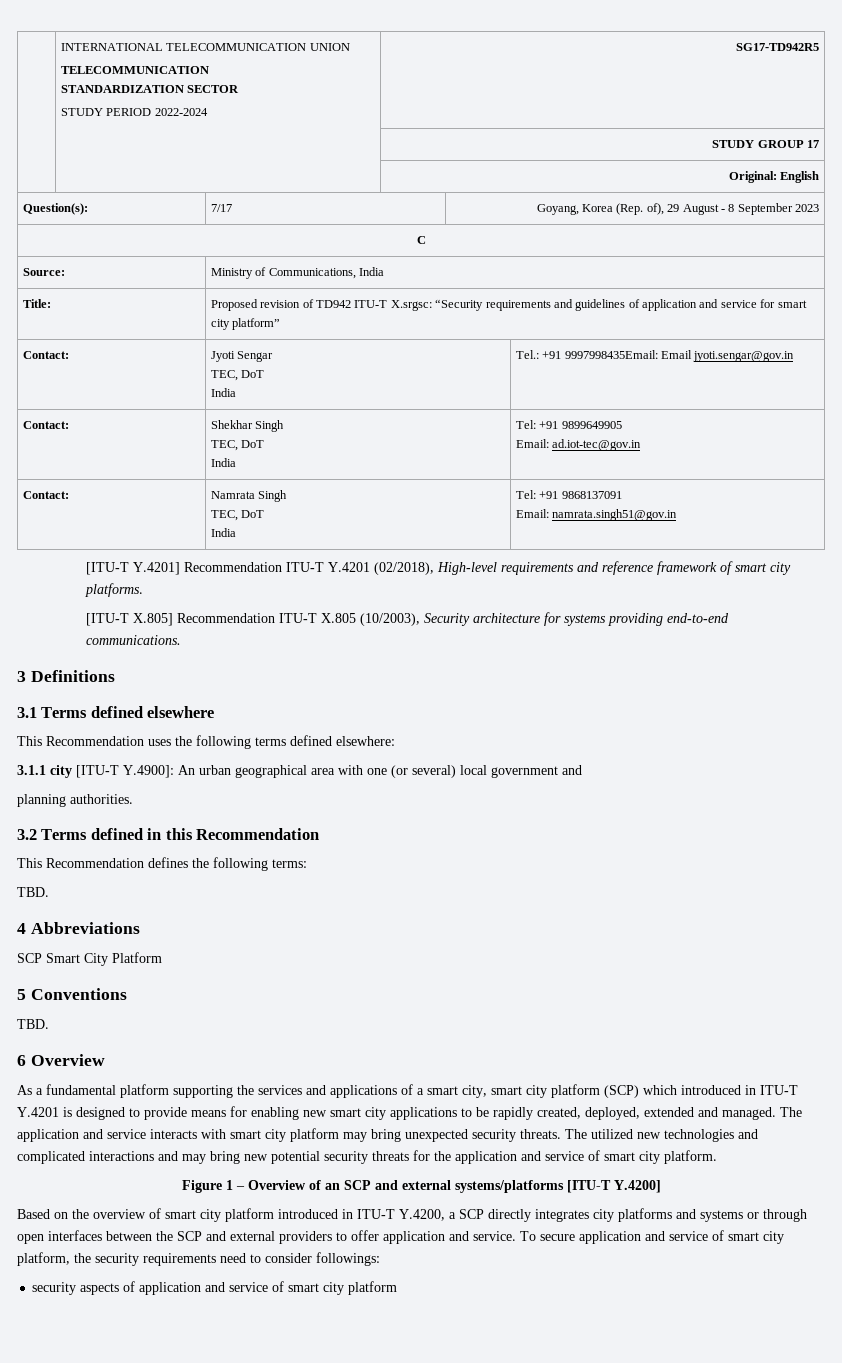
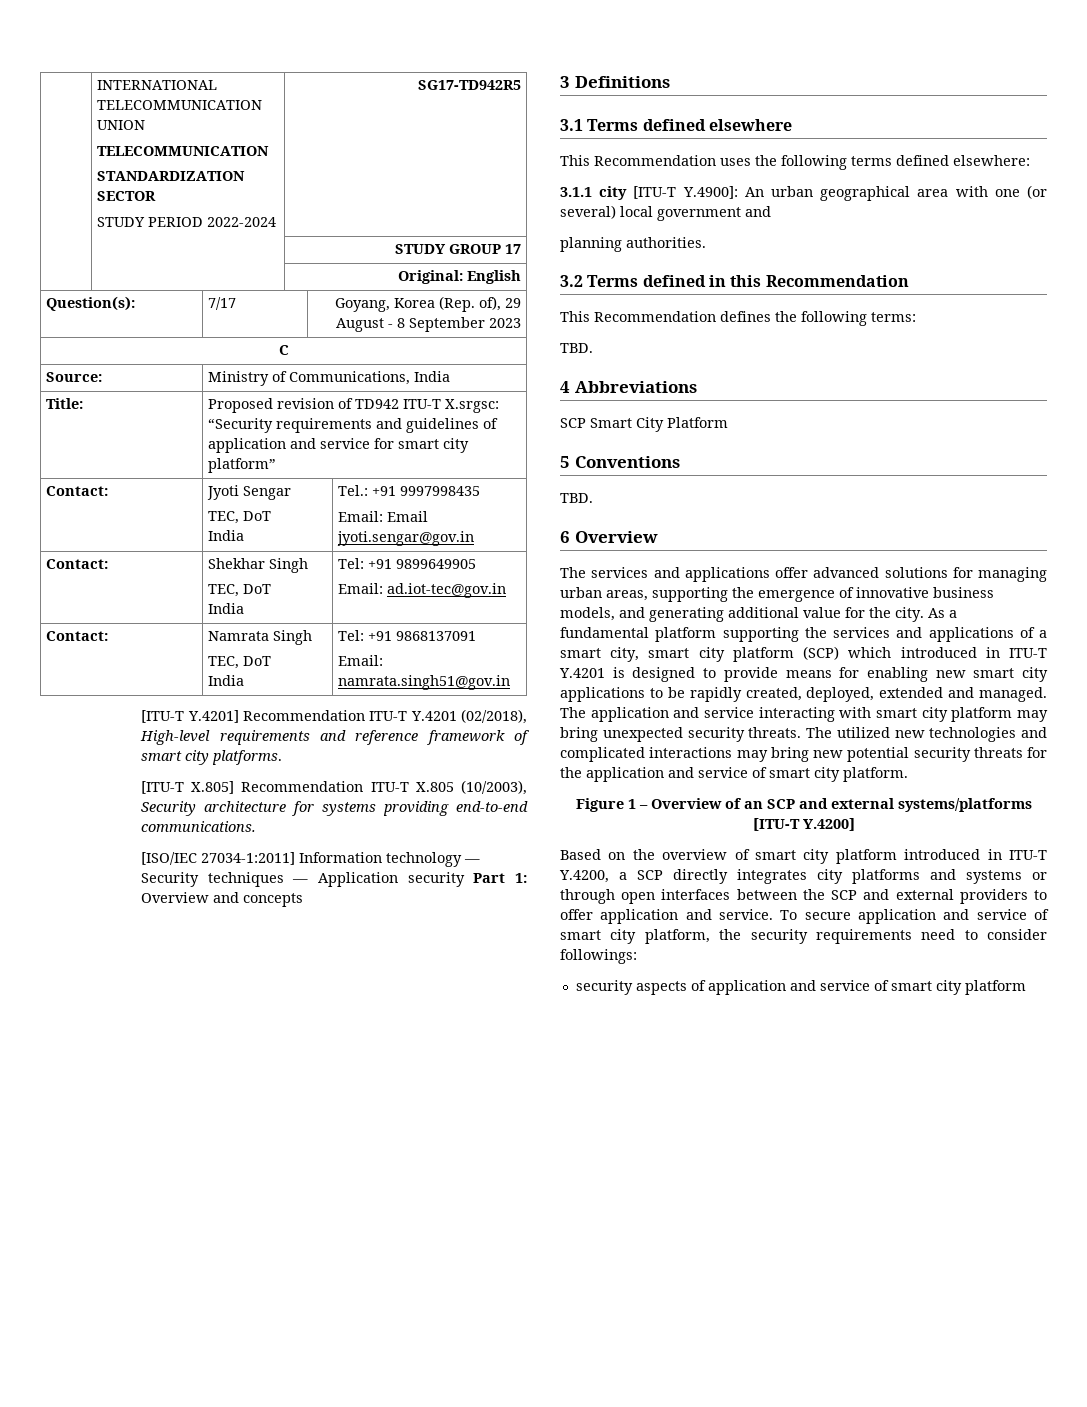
  Contact: | Jyoti Sengar
  TEC, DoT
- India | Tel.: +91 9997998435Email: Email jyoti.sengar@gov.in
+ India | Tel.: +91 9997998435
+ Email: Email jyoti.sengar@gov.in
+ [ISO/IEC 27034-1:2011] Information technology — Security techniques — Application security Part 1: Overview and concepts
+ The services and applications offer advanced solutions for managing urban areas, supporting the emergence of innovative business models, and generating additional value for the city.
- The application and service interacts with smart city platform may bring unexpected security threats.
+ The application and service interacting with smart city platform may bring unexpected security threats.
- The utilized new technologies and complicated interactions and may bring new potential security threats for the application and service of smart city platform.
+ The utilized new technologies and complicated interactions may bring new potential security threats for the application and service of smart city platform.

